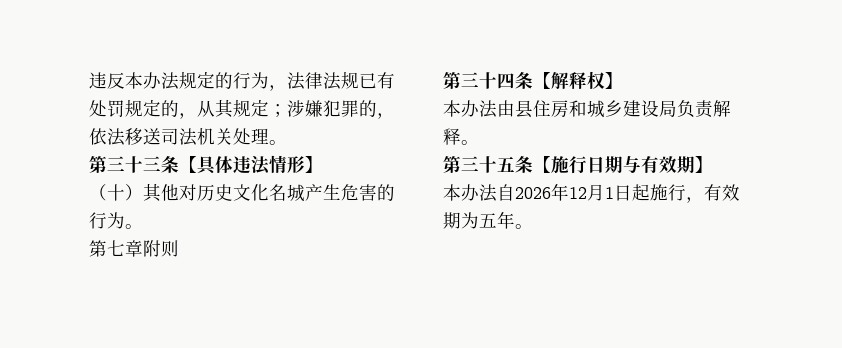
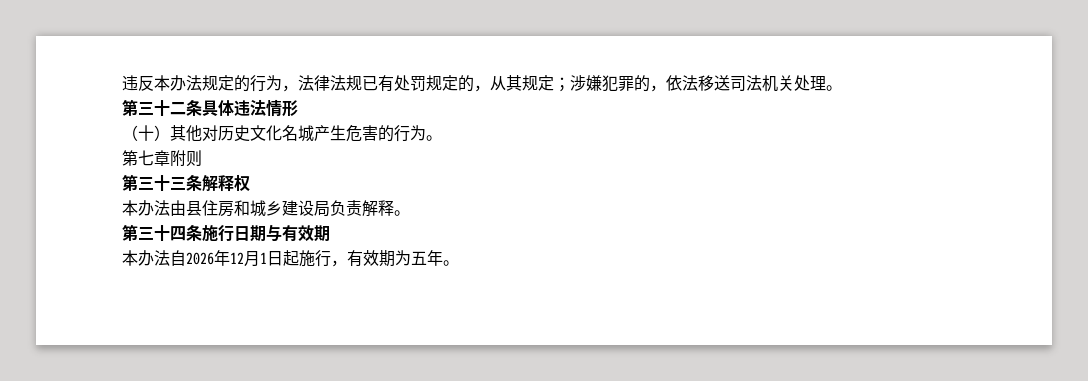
- 第三十三条【具体违法情形】
+ 第三十二条具体违法情形
- 第三十四条【解释权】
+ 第三十三条解释权
- 第三十五条【施行日期与有效期】
+ 第三十四条施行日期与有效期

